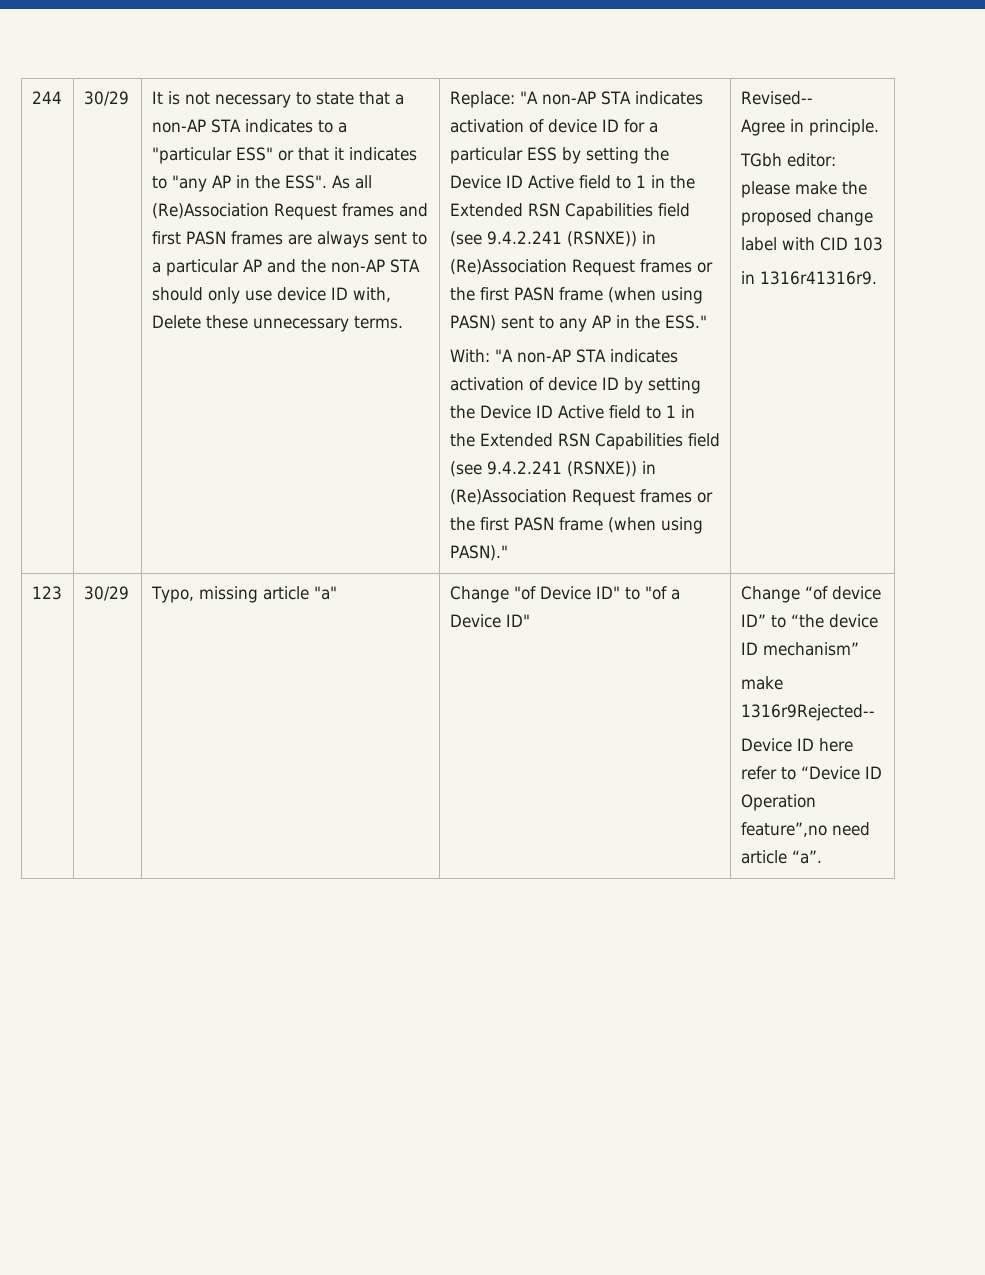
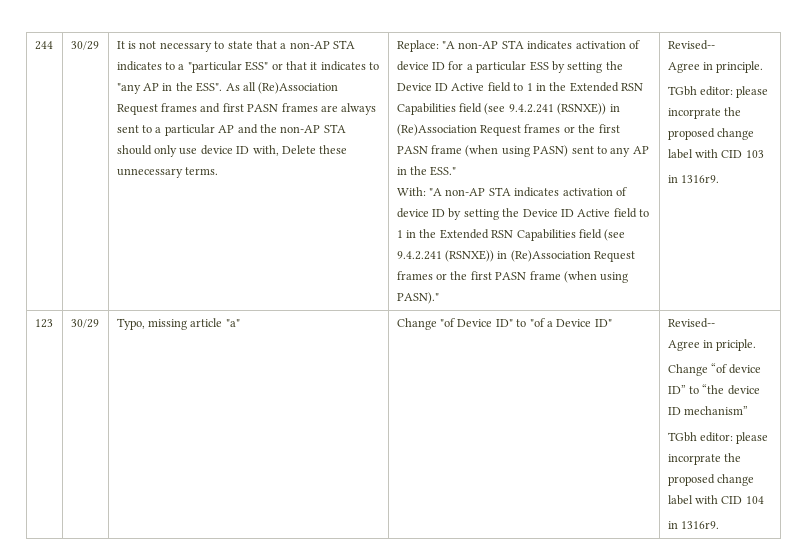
- TGbh editor: please make the proposed change label with CID 103
- in 1316r41316r9.
+ TGbh editor: please incorprate the proposed change label with CID 103
+ in 1316r9.
- Change "of Device ID" to "of a Device ID"
+ Change "of Device ID" to "of a Device ID" | Revised--
+ Agree in priciple.
- make 1316r9Rejected--
- Device ID here refer to “Device ID Operation feature”,no need article “a”.
+ TGbh editor: please incorprate the proposed change label with CID 104
+ in 1316r9.

